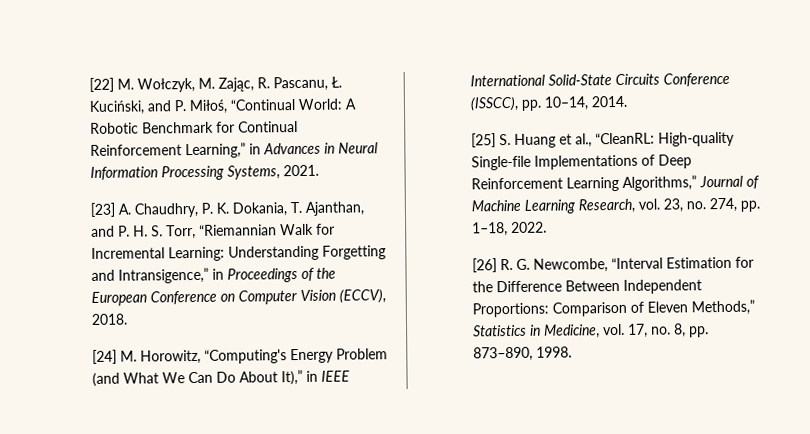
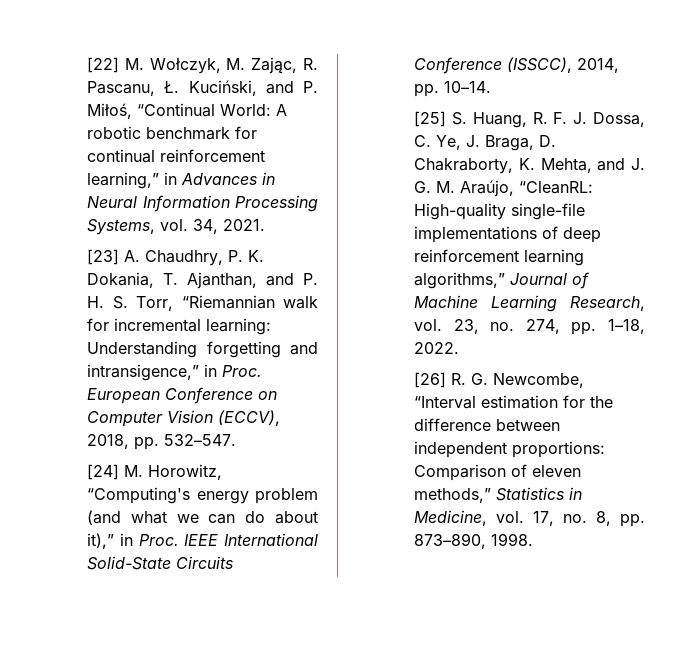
- [22] M. Wołczyk, M. Zając, R. Pascanu, Ł. Kuciński, and P. Miłoś, “Continual World: A Robotic Benchmark for Continual Reinforcement Learning,” in Advances in Neural Information Processing Systems, 2021.
+ [22] M. Wołczyk, M. Zając, R. Pascanu, Ł. Kuciński, and P. Miłoś, “Continual World: A robotic benchmark for continual reinforcement learning,” in Advances in Neural Information Processing Systems, vol. 34, 2021.
- [23] A. Chaudhry, P. K. Dokania, T. Ajanthan, and P. H. S. Torr, “Riemannian Walk for Incremental Learning: Understanding Forgetting and Intransigence,” in Proceedings of the European Conference on Computer Vision (ECCV), 2018.
+ [23] A. Chaudhry, P. K. Dokania, T. Ajanthan, and P. H. S. Torr, “Riemannian walk for incremental learning: Understanding forgetting and intransigence,” in Proc. European Conference on Computer Vision (ECCV), 2018, pp. 532–547.
- [24] M. Horowitz, “Computing's Energy Problem (and What We Can Do About It),” in IEEE International Solid-State Circuits Conference (ISSCC), pp. 10–14, 2014.
+ [24] M. Horowitz, “Computing's energy problem (and what we can do about it),” in Proc. IEEE International Solid-State Circuits Conference (ISSCC), 2014, pp. 10–14.
- [25] S. Huang et al., “CleanRL: High-quality Single-file Implementations of Deep Reinforcement Learning Algorithms,” Journal of Machine Learning Research, vol. 23, no. 274, pp. 1–18, 2022.
+ [25] S. Huang, R. F. J. Dossa, C. Ye, J. Braga, D. Chakraborty, K. Mehta, and J. G. M. Araújo, “CleanRL: High-quality single-file implementations of deep reinforcement learning algorithms,” Journal of Machine Learning Research, vol. 23, no. 274, pp. 1–18, 2022.
- [26] R. G. Newcombe, “Interval Estimation for the Difference Between Independent Proportions: Comparison of Eleven Methods,” Statistics in Medicine, vol. 17, no. 8, pp. 873–890, 1998.
+ [26] R. G. Newcombe, “Interval estimation for the difference between independent proportions: Comparison of eleven methods,” Statistics in Medicine, vol. 17, no. 8, pp. 873–890, 1998.

